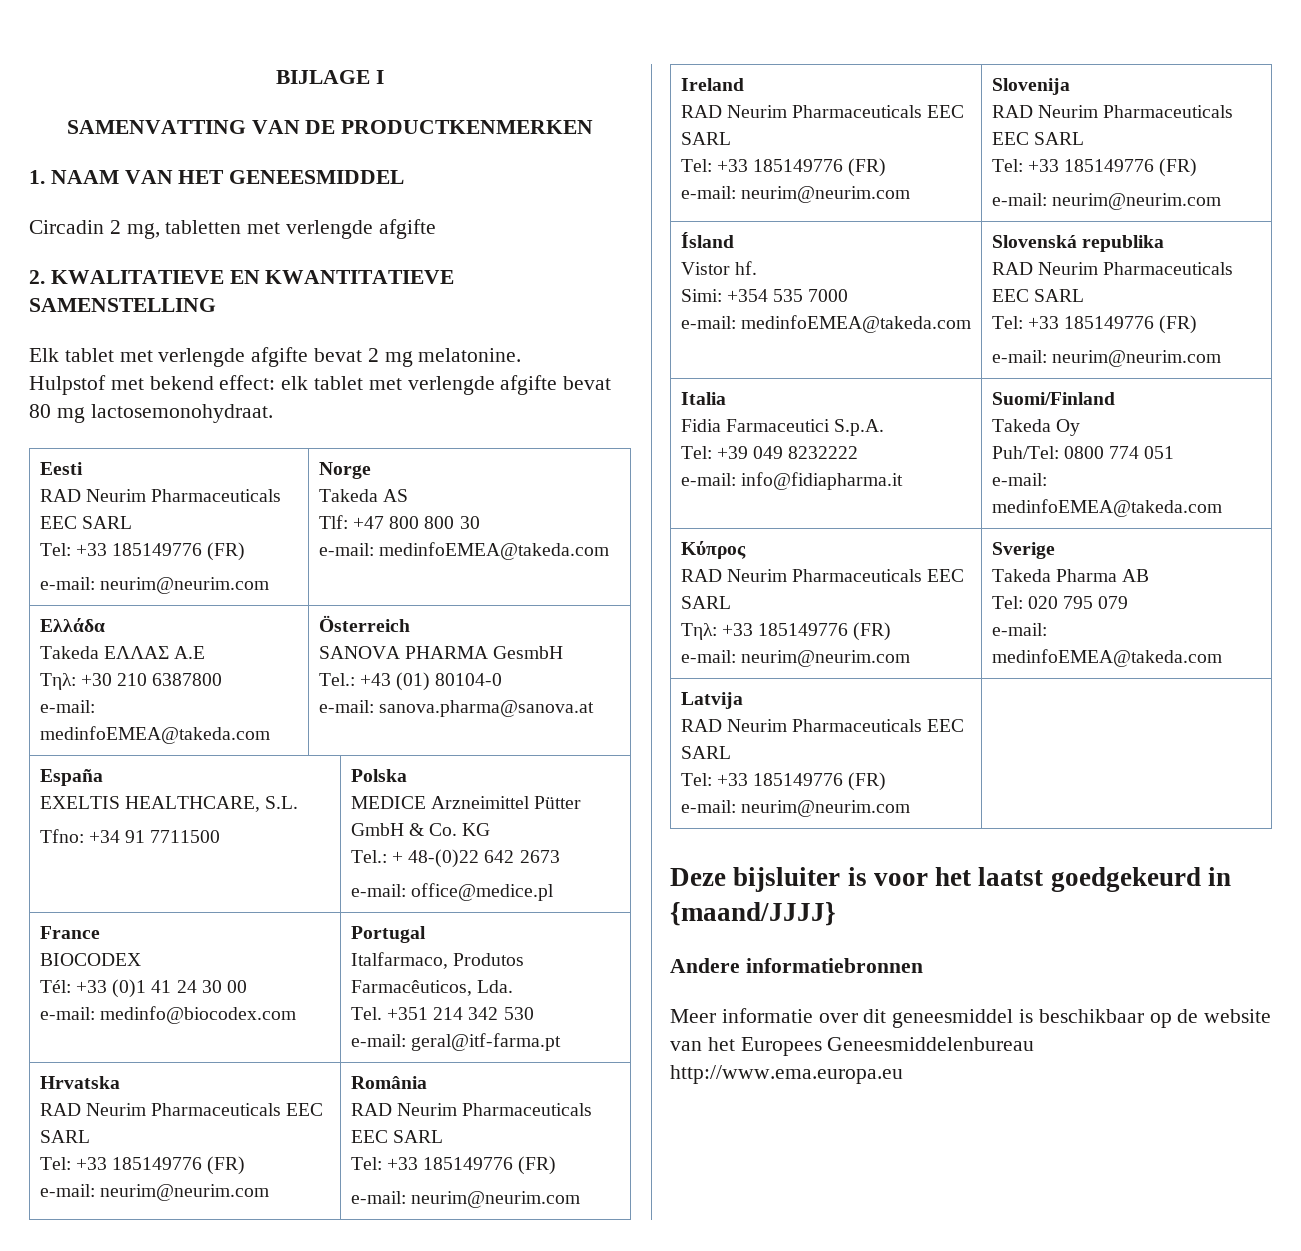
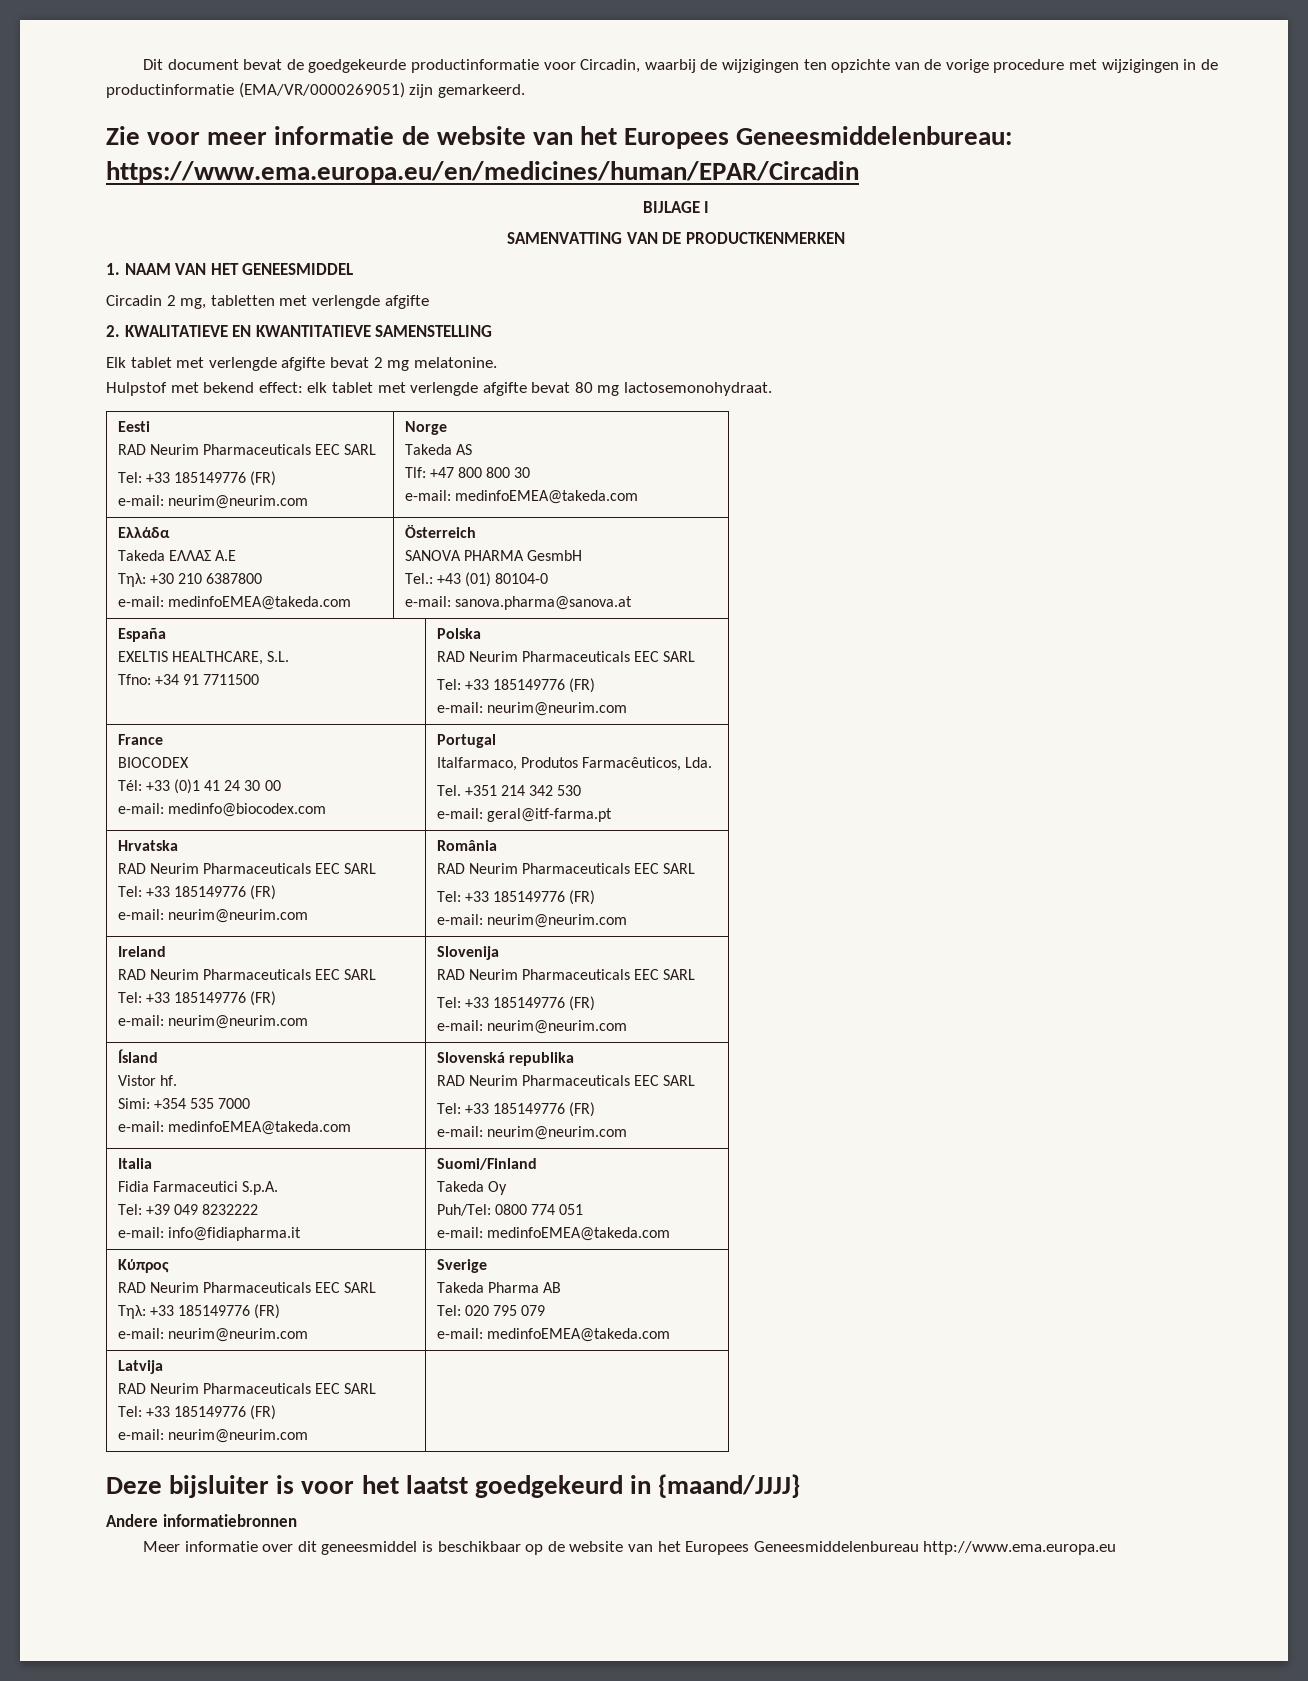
+ Dit document bevat de goedgekeurde productinformatie voor Circadin, waarbij de wijzigingen ten opzichte van de vorige procedure met wijzigingen in de productinformatie (EMA/VR/0000269051) zijn gemarkeerd.
+ Zie voor meer informatie de website van het Europees Geneesmiddelenbureau: https://www.ema.europa.eu/en/medicines/human/EPAR/Circadin
  España
  EXELTIS HEALTHCARE, S.L.
  Tfno: +34 91 7711500 | Polska
- MEDICE Arzneimittel Pütter GmbH & Co. KG
- Tel.: + 48-(0)22 642 2673
- e-mail: office@medice.pl
+ RAD Neurim Pharmaceuticals EEC SARL
+ Tel: +33 185149776 (FR)
+ e-mail: neurim@neurim.com

